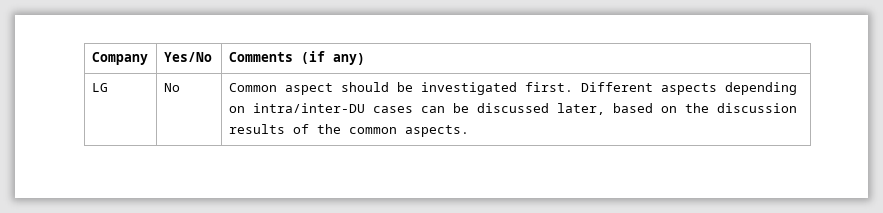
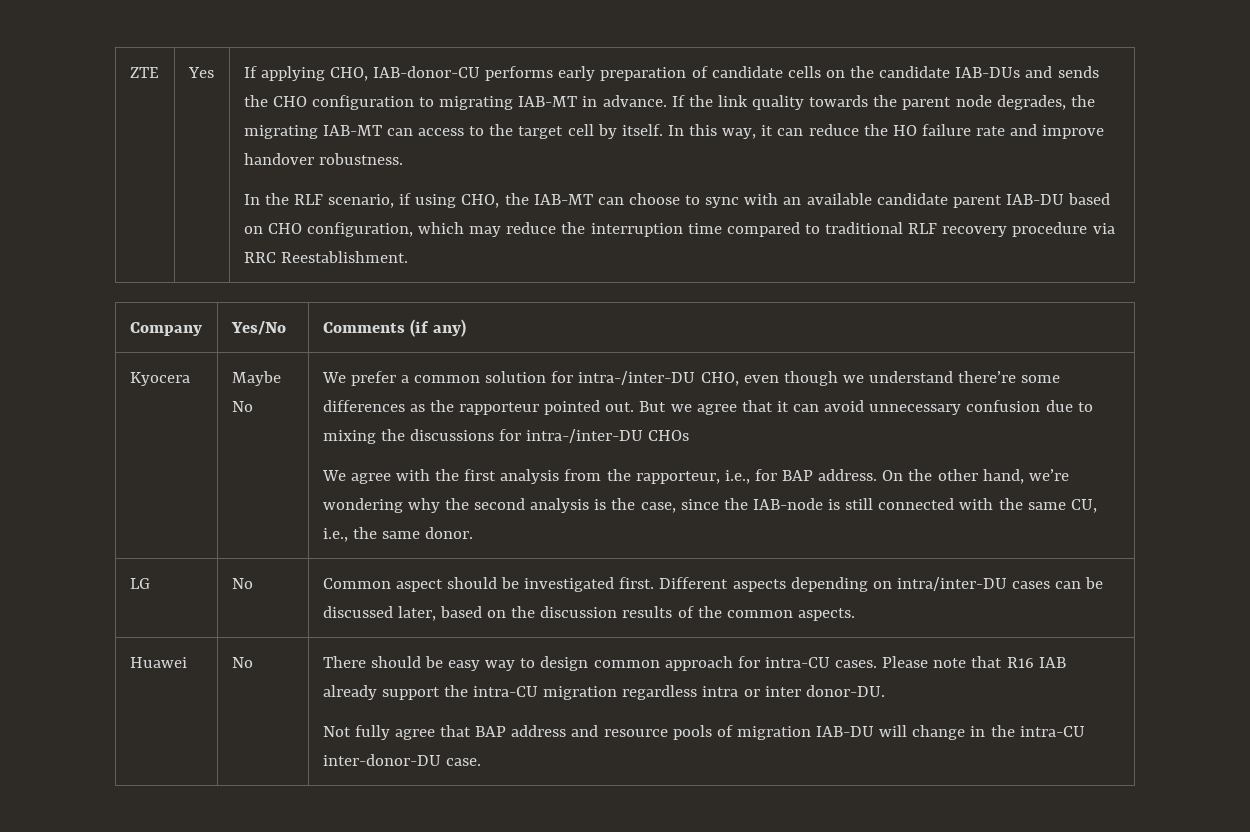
+ ZTE | Yes | If applying CHO, IAB-donor-CU performs early preparation of candidate cells on the candidate IAB-DUs and sends the CHO configuration to migrating IAB-MT in advance. If the link quality towards the parent node degrades, the migrating IAB-MT can access to the target cell by itself. In this way, it can reduce the HO failure rate and improve handover robustness.
+ In the RLF scenario, if using CHO, the IAB-MT can choose to sync with an available candidate parent IAB-DU based on CHO configuration, which may reduce the interruption time compared to traditional RLF recovery procedure via RRC Reestablishment.
+ Kyocera | Maybe No | We prefer a common solution for intra-/inter-DU CHO, even though we understand there’re some differences as the rapporteur pointed out. But we agree that it can avoid unnecessary confusion due to mixing the discussions for intra-/inter-DU CHOs
+ We agree with the first analysis from the rapporteur, i.e., for BAP address. On the other hand, we’re wondering why the second analysis is the case, since the IAB-node is still connected with the same CU, i.e., the same donor.
+ Huawei | No | There should be easy way to design common approach for intra-CU cases. Please note that R16 IAB already support the intra-CU migration regardless intra or inter donor-DU.
+ Not fully agree that BAP address and resource pools of migration IAB-DU will change in the intra-CU inter-donor-DU case.

